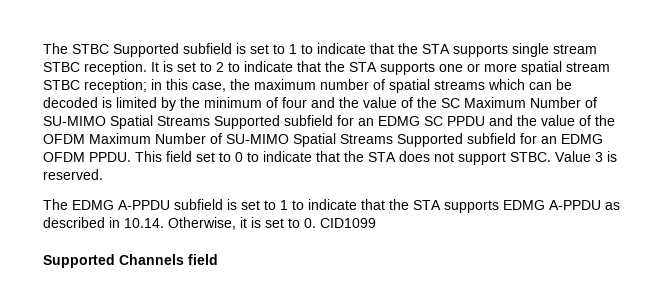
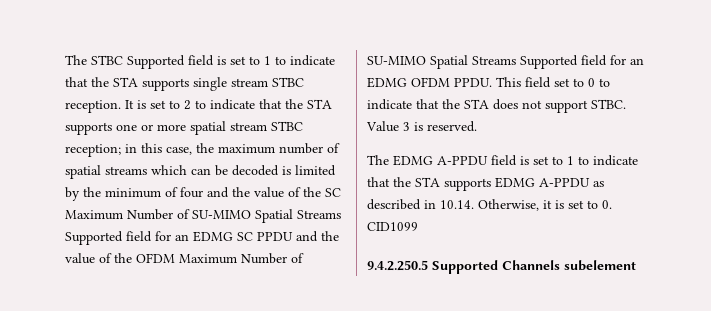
- The STBC Supported subfield is set to 1 to indicate that the STA supports single stream STBC reception.
+ The STBC Supported field is set to 1 to indicate that the STA supports single stream STBC reception.
- in this case, the maximum number of spatial streams which can be decoded is limited by the minimum of four and the value of the SC Maximum Number of SU-MIMO Spatial Streams Supported subfield for an EDMG SC PPDU and the value of the OFDM Maximum Number of SU-MIMO Spatial Streams Supported subfield for an EDMG OFDM PPDU.
+ in this case, the maximum number of spatial streams which can be decoded is limited by the minimum of four and the value of the SC Maximum Number of SU-MIMO Spatial Streams Supported field for an EDMG SC PPDU and the value of the OFDM Maximum Number of SU-MIMO Spatial Streams Supported field for an EDMG OFDM PPDU.
- The EDMG A-PPDU subfield is set to 1 to indicate that the STA supports EDMG A-PPDU as described in 10.14. Otherwise, it is set to 0. CID1099
+ The EDMG A-PPDU field is set to 1 to indicate that the STA supports EDMG A-PPDU as described in 10.14. Otherwise, it is set to 0. CID1099
- Supported Channels field
+ 9.4.2.250.5 Supported Channels subelement

